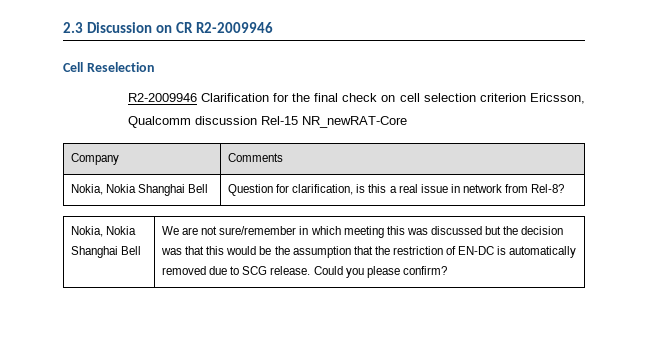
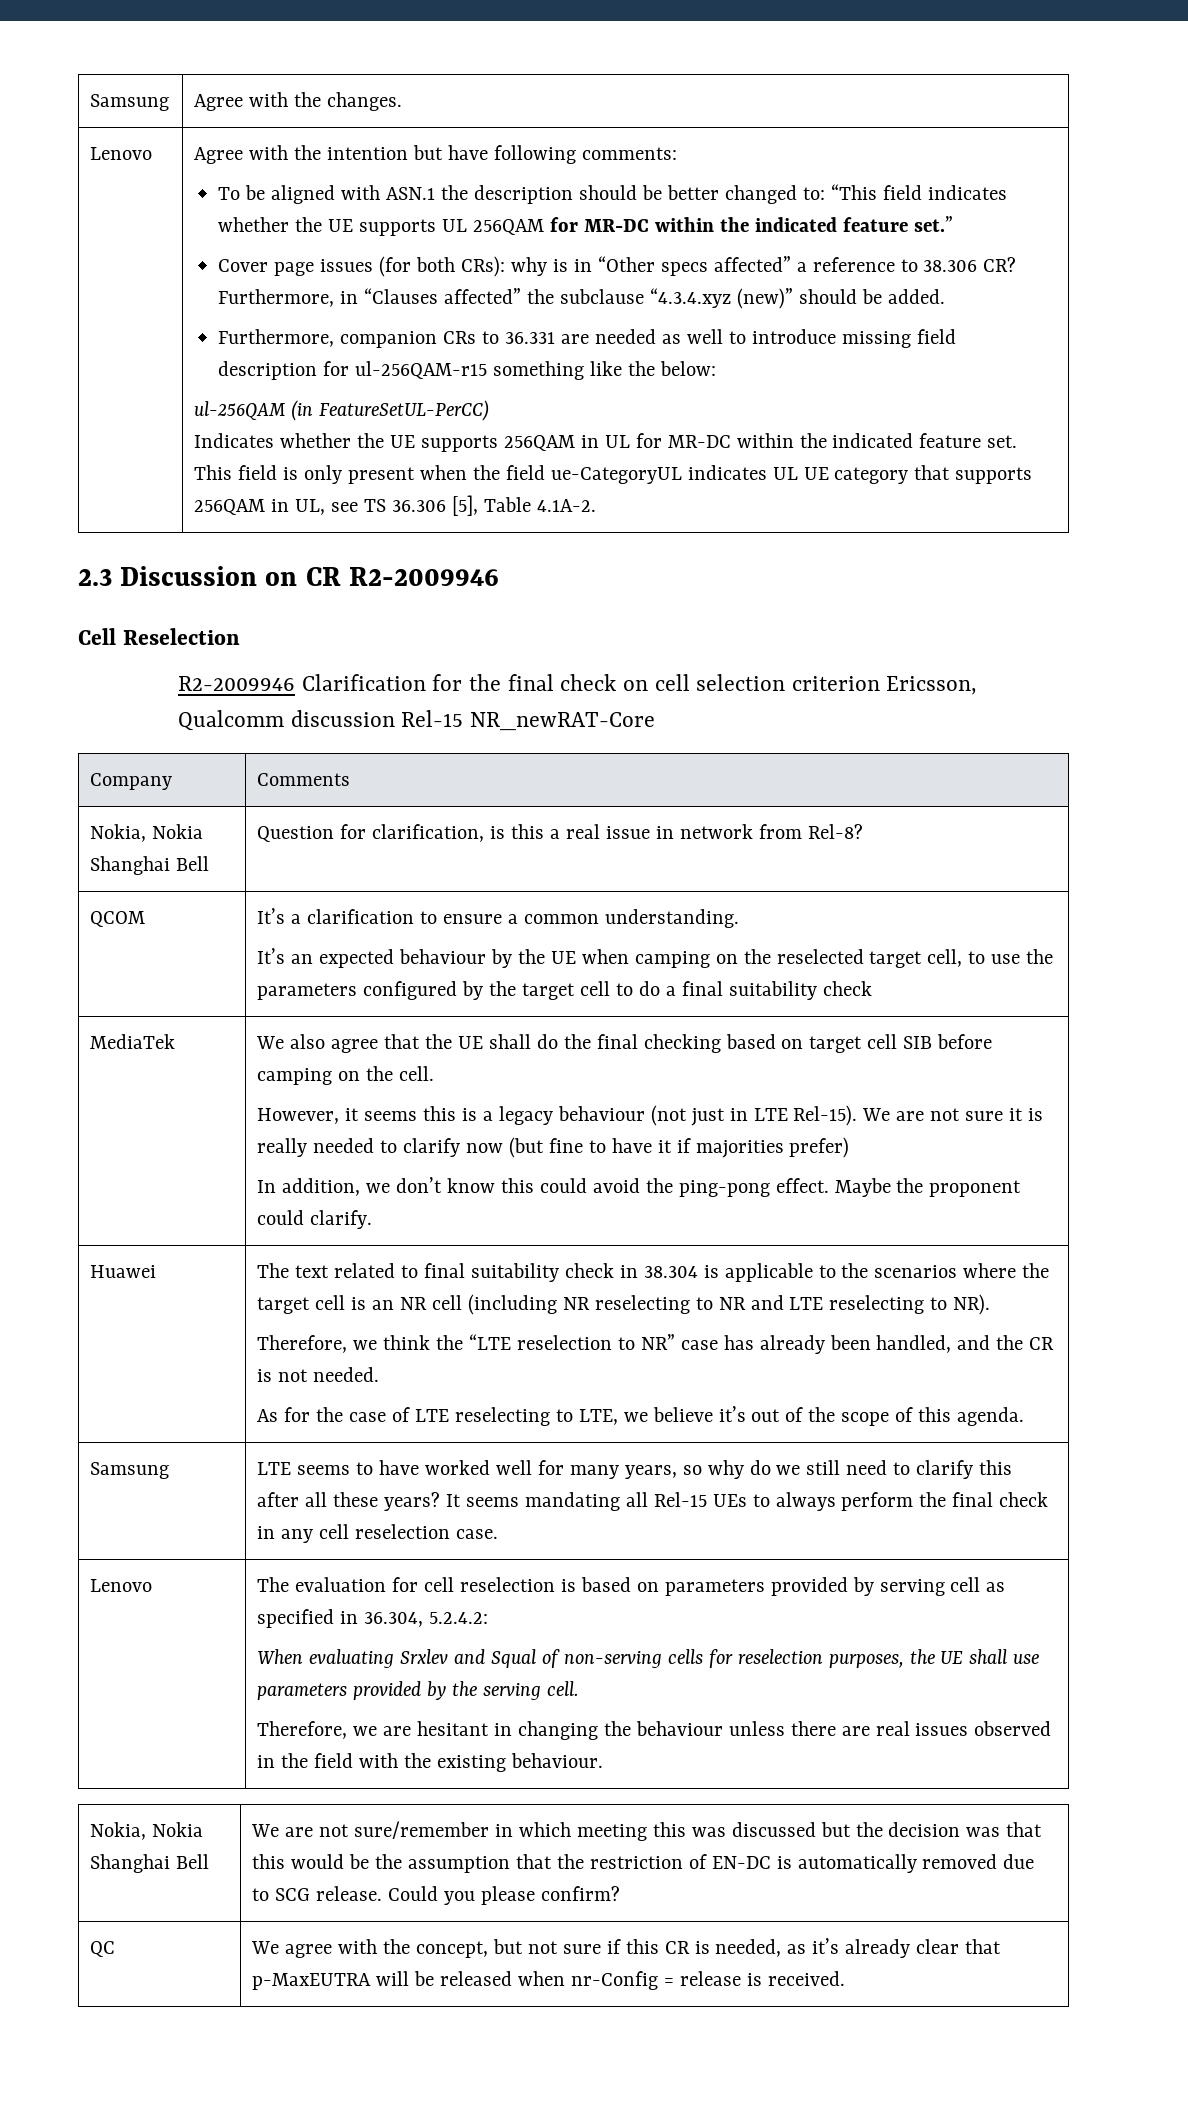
+ Samsung | Agree with the changes.
+ Lenovo | Agree with the intention but have following comments:
+ To be aligned with ASN.1 the description should be better changed to: “This field indicates whether the UE supports UL 256QAM for MR-DC within the indicated feature set.”
+ Cover page issues (for both CRs): why is in “Other specs affected” a reference to 38.306 CR? Furthermore, in “Clauses affected” the subclause “4.3.4.xyz (new)” should be added.
+ Furthermore, companion CRs to 36.331 are needed as well to introduce missing field description for ul-256QAM-r15 something like the below:
+ ul-256QAM (in FeatureSetUL-PerCC)
+ Indicates whether the UE supports 256QAM in UL for MR-DC within the indicated feature set. This field is only present when the field ue-CategoryUL indicates UL UE category that supports 256QAM in UL, see TS 36.306 [5], Table 4.1A-2.
+ QCOM | It’s a clarification to ensure a common understanding.
+ It’s an expected behaviour by the UE when camping on the reselected target cell, to use the parameters configured by the target cell to do a final suitability check
+ MediaTek | We also agree that the UE shall do the final checking based on target cell SIB before camping on the cell.
+ However, it seems this is a legacy behaviour (not just in LTE Rel-15). We are not sure it is really needed to clarify now (but fine to have it if majorities prefer)
+ In addition, we don’t know this could avoid the ping-pong effect. Maybe the proponent could clarify.
+ Huawei | The text related to final suitability check in 38.304 is applicable to the scenarios where the target cell is an NR cell (including NR reselecting to NR and LTE reselecting to NR).
+ Therefore, we think the “LTE reselection to NR” case has already been handled, and the CR is not needed.
+ As for the case of LTE reselecting to LTE, we believe it’s out of the scope of this agenda.
+ Samsung | LTE seems to have worked well for many years, so why do we still need to clarify this after all these years? It seems mandating all Rel-15 UEs to always perform the final check in any cell reselection case.
+ Lenovo | The evaluation for cell reselection is based on parameters provided by serving cell as specified in 36.304, 5.2.4.2:
+ When evaluating Srxlev and Squal of non-serving cells for reselection purposes, the UE shall use parameters provided by the serving cell.
+ Therefore, we are hesitant in changing the behaviour unless there are real issues observed in the field with the existing behaviour.
+ QC | We agree with the concept, but not sure if this CR is needed, as it’s already clear that p-MaxEUTRA will be released when nr-Config = release is received.

